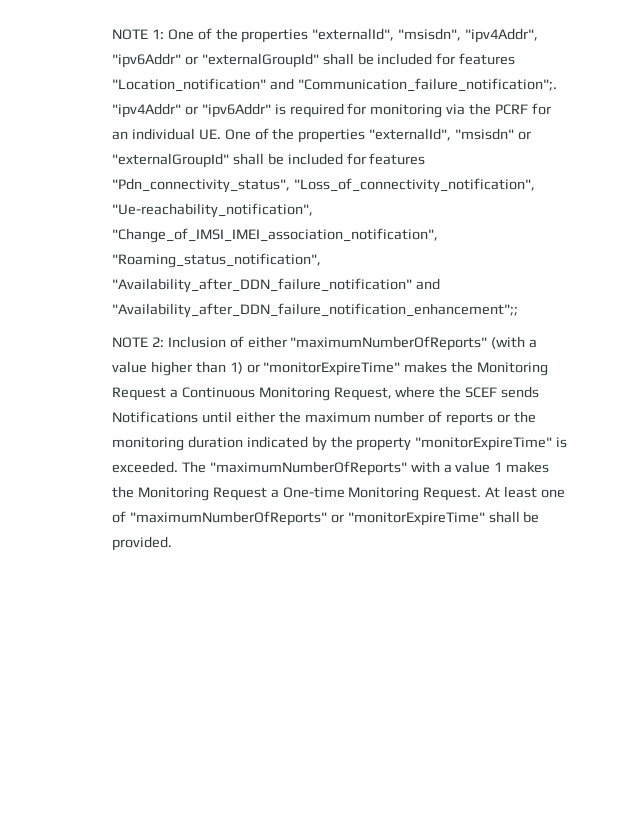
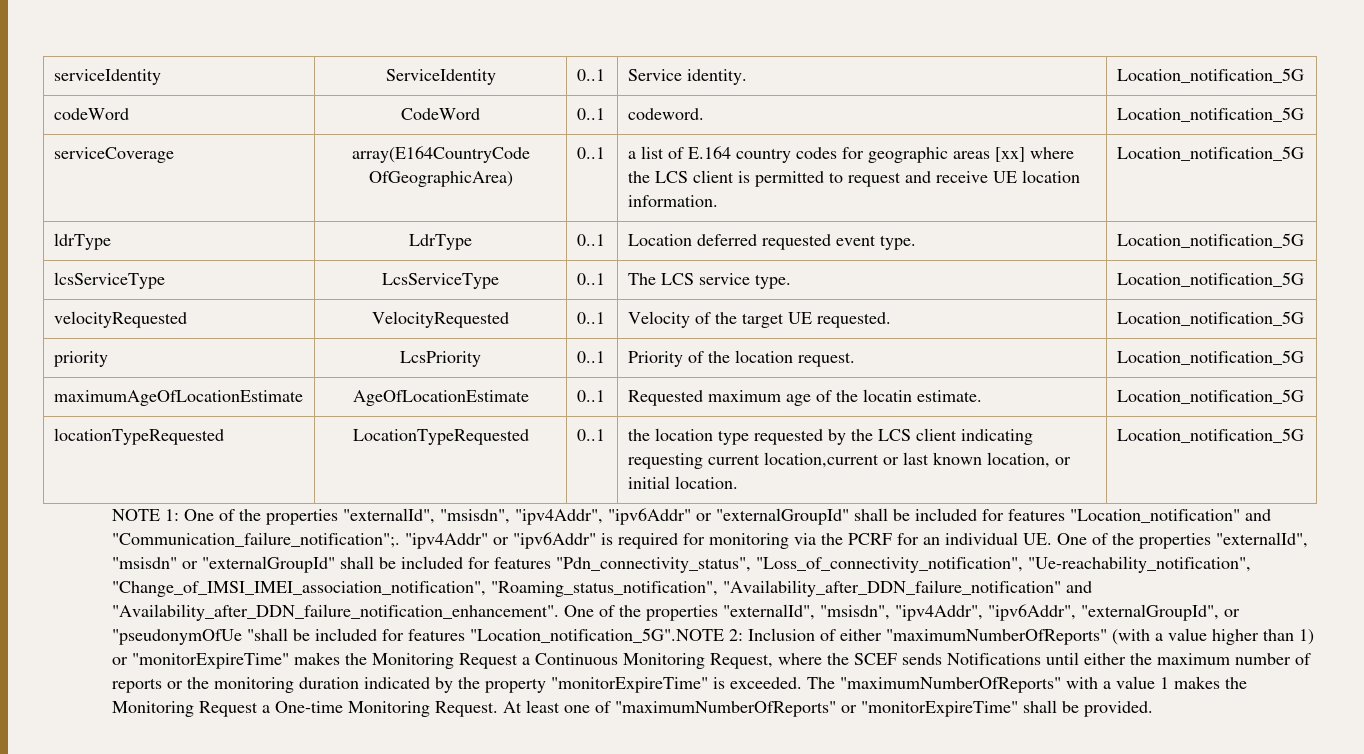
+ serviceIdentity | ServiceIdentity | 0..1 | Service identity. | Location_notification_5G
+ codeWord | CodeWord | 0..1 | codeword. | Location_notification_5G
+ serviceCoverage | array(E164CountryCode OfGeographicArea) | 0..1 | a list of E.164 country codes for geographic areas [xx] where the LCS client is permitted to request and receive UE location information. | Location_notification_5G
+ ldrType | LdrType | 0..1 | Location deferred requested event type. | Location_notification_5G
+ lcsServiceType | LcsServiceType | 0..1 | The LCS service type. | Location_notification_5G
+ velocityRequested | VelocityRequested | 0..1 | Velocity of the target UE requested. | Location_notification_5G
+ priority | LcsPriority | 0..1 | Priority of the location request. | Location_notification_5G
+ maximumAgeOfLocationEstimate | AgeOfLocationEstimate | 0..1 | Requested maximum age of the locatin estimate. | Location_notification_5G
+ locationTypeRequested | LocationTypeRequested | 0..1 | the location type requested by the LCS client indicating requesting current location,current or last known location, or initial location. | Location_notification_5G
- "ipv4Addr" or "ipv6Addr" is required for monitoring via the PCRF for an individual UE. One of the properties "externalId", "msisdn" or "externalGroupId" shall be included for features "Pdn_connectivity_status", "Loss_of_connectivity_notification", "Ue-reachability_notification", "Change_of_IMSI_IMEI_association_notification", "Roaming_status_notification", "Availability_after_DDN_failure_notification" and "Availability_after_DDN_failure_notification_enhancement";;
- NOTE 2:
+ "ipv4Addr" or "ipv6Addr" is required for monitoring via the PCRF for an individual UE. One of the properties "externalId", "msisdn" or "externalGroupId" shall be included for features "Pdn_connectivity_status", "Loss_of_connectivity_notification", "Ue-reachability_notification", "Change_of_IMSI_IMEI_association_notification", "Roaming_status_notification", "Availability_after_DDN_failure_notification" and "Availability_after_DDN_failure_notification_enhancement". One of the properties "externalId", "msisdn", "ipv4Addr", "ipv6Addr", "externalGroupId", or "pseudonymOfUe "shall be included for features "Location_notification_5G".NOTE 2:

